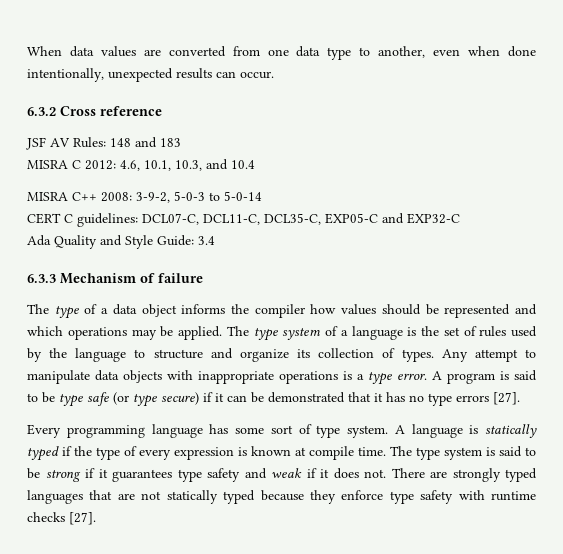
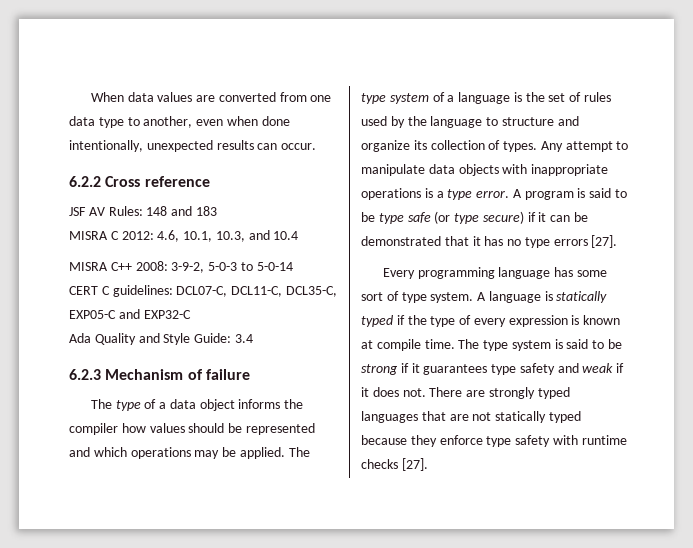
- 6.3.2 Cross reference
+ 6.2.2 Cross reference
- 6.3.3 Mechanism of failure
+ 6.2.3 Mechanism of failure

